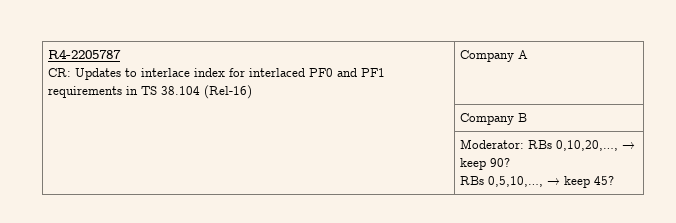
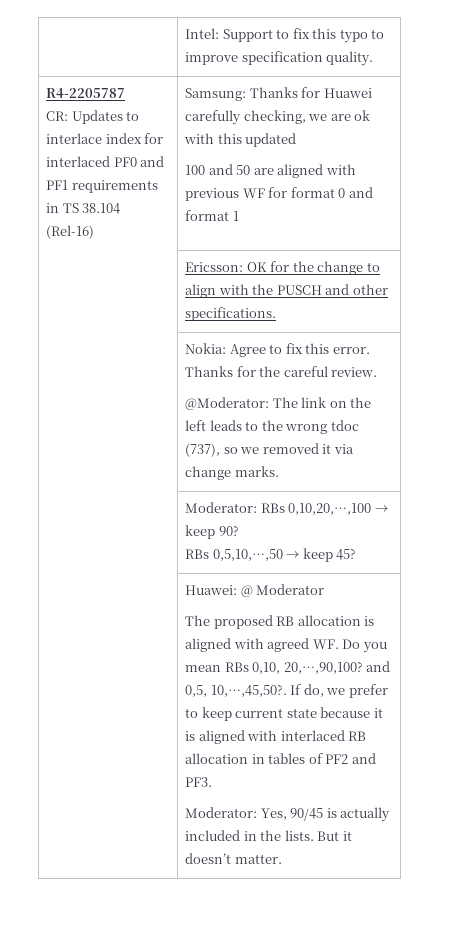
+ | Intel: Support to fix this typo to improve specification quality.
  R4-2205787
- CR: Updates to interlace index for interlaced PF0 and PF1 requirements in TS 38.104 (Rel-16) | Company A
- | Company B
+ CR: Updates to interlace index for interlaced PF0 and PF1 requirements in TS 38.104 (Rel-16) | Samsung: Thanks for Huawei carefully checking, we are ok with this updated
+ 100 and 50 are aligned with previous WF for format 0 and format 1
+ | Ericsson: OK for the change to align with the PUSCH and other specifications.
+ | Nokia: Agree to fix this error. Thanks for the careful review.
+ @Moderator: The link on the left leads to the wrong tdoc (737), so we removed it via change marks.
- | Moderator: RBs 0,10,20,…, → keep 90?
- RBs 0,5,10,…, → keep 45?
+ | Moderator: RBs 0,10,20,…,100 → keep 90?
+ RBs 0,5,10,…,50 → keep 45?
+ Huawei: @ Moderator
+ The proposed RB allocation is aligned with agreed WF. Do you mean RBs 0,10, 20,…,90,100? and 0,5, 10,…,45,50?. If do, we prefer to keep current state because it is aligned with interlaced RB allocation in tables of PF2 and PF3.
+ Moderator: Yes, 90/45 is actually included in the lists. But it doesn’t matter.

